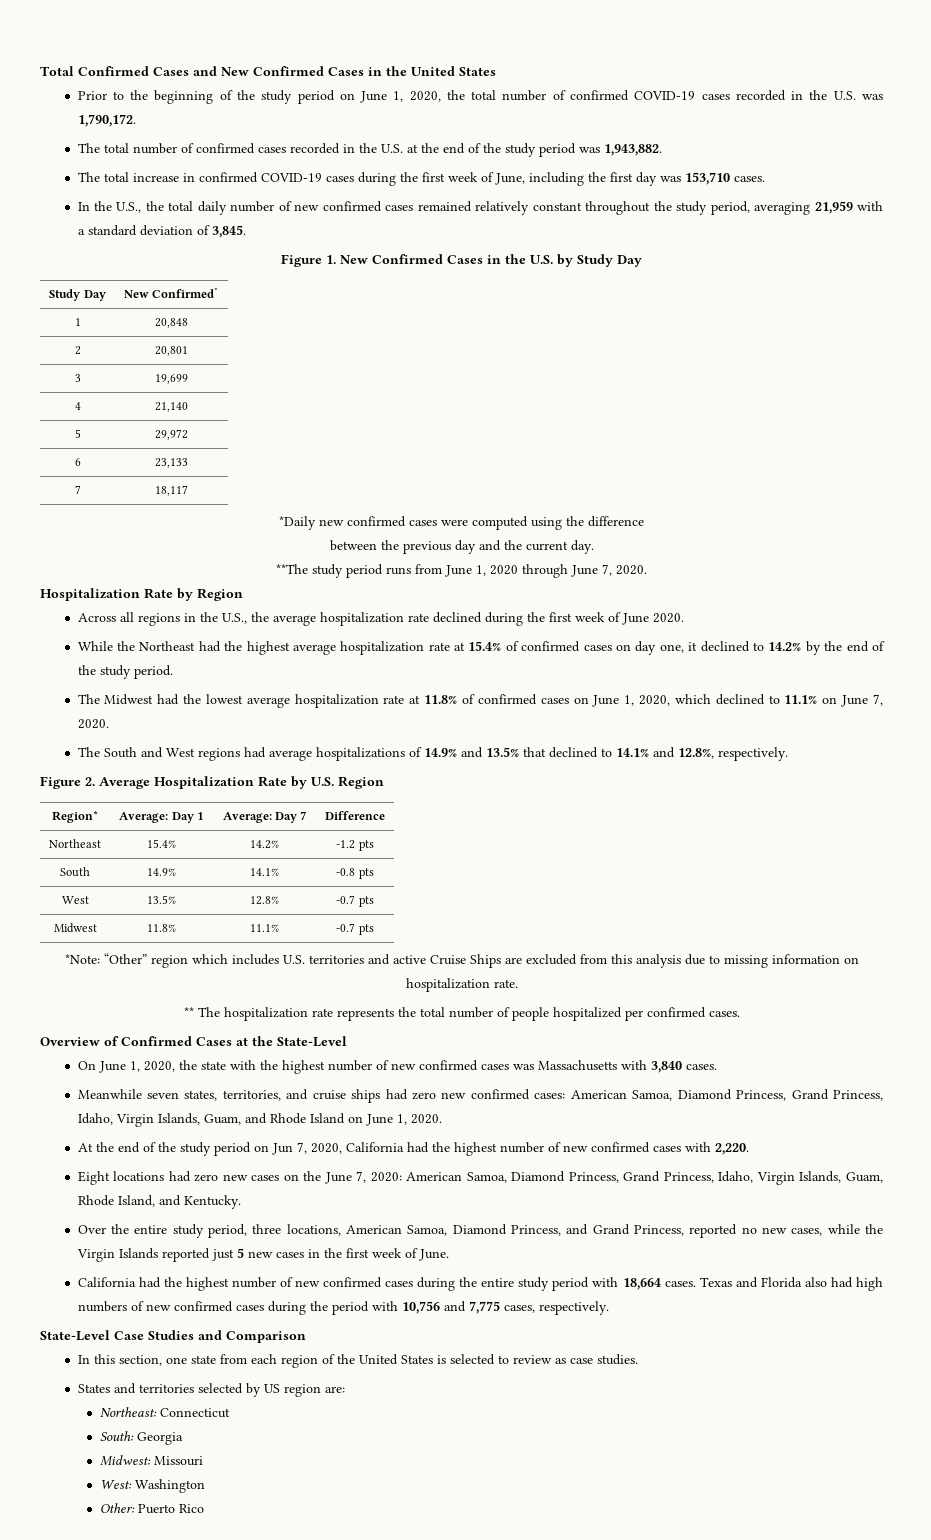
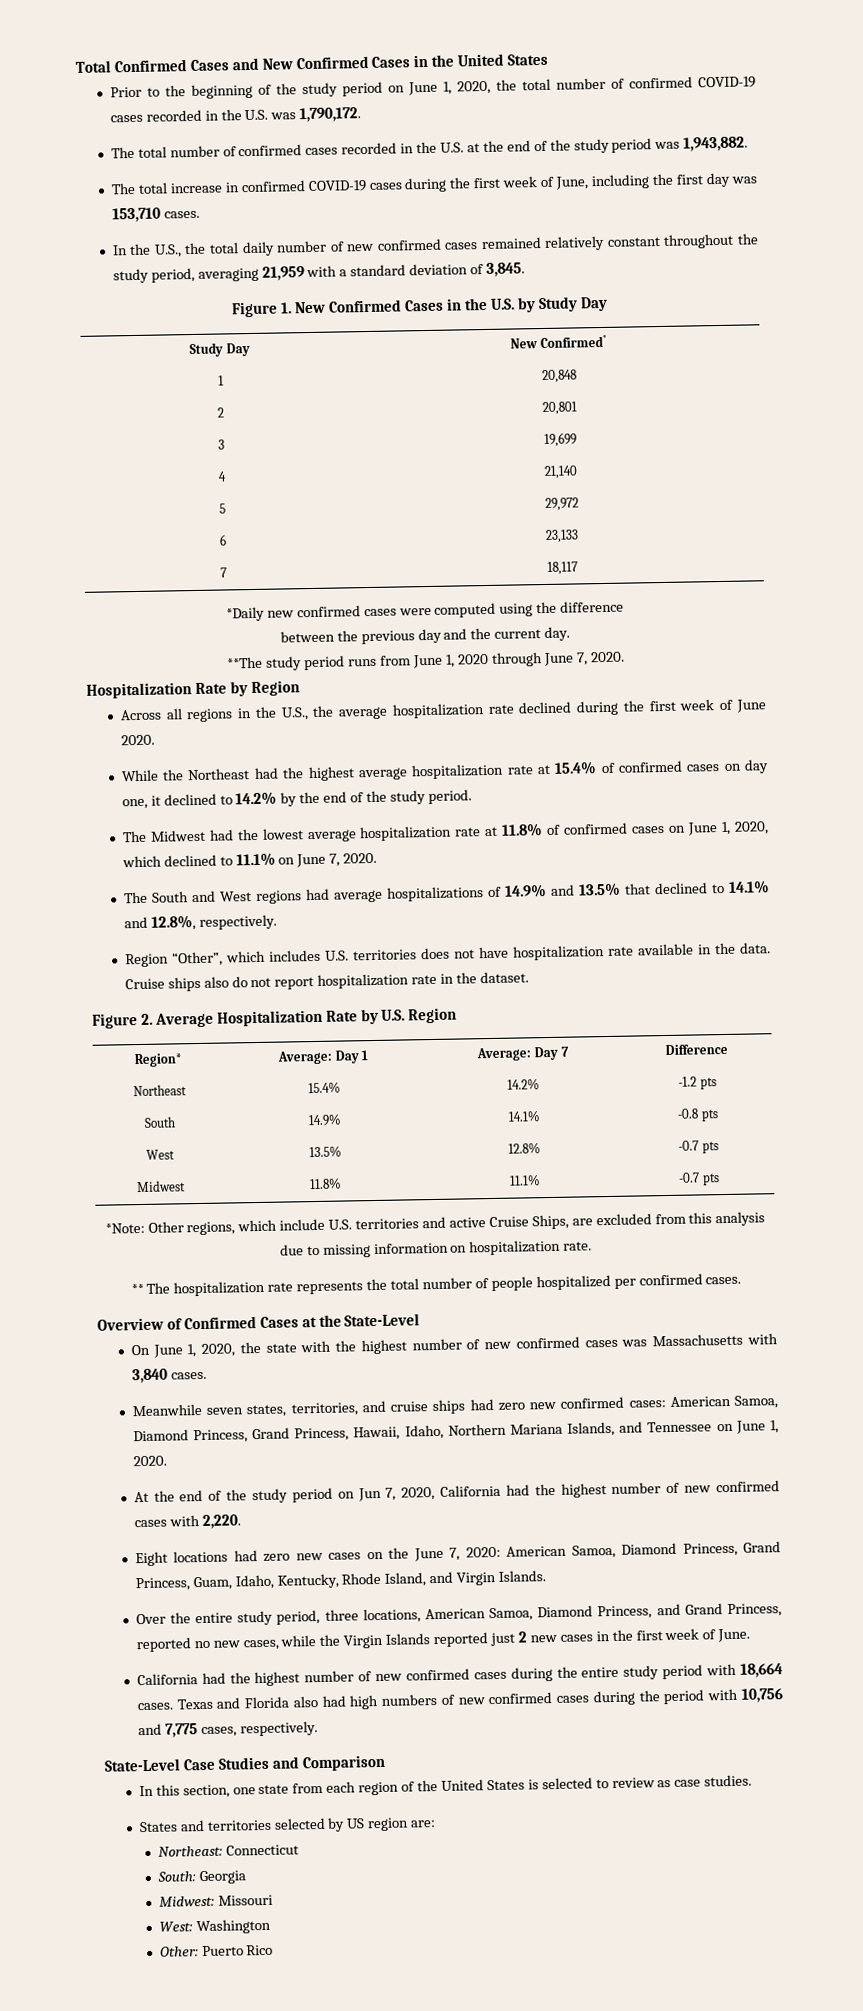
+ Region “Other”, which includes U.S. territories does not have hospitalization rate available in the data. Cruise ships also do not report hospitalization rate in the dataset.
- *Note: “Other” region which includes U.S. territories and active Cruise Ships are excluded from this analysis due to missing information on hospitalization rate.
+ *Note: Other regions, which include U.S. territories and active Cruise Ships, are excluded from this analysis due to missing information on hospitalization rate.
- Meanwhile seven states, territories, and cruise ships had zero new confirmed cases: American Samoa, Diamond Princess, Grand Princess, Idaho, Virgin Islands, Guam, and Rhode Island on June 1, 2020.
+ Meanwhile seven states, territories, and cruise ships had zero new confirmed cases: American Samoa, Diamond Princess, Grand Princess, Hawaii, Idaho, Northern Mariana Islands, and Tennessee on June 1, 2020.
- Eight locations had zero new cases on the June 7, 2020: American Samoa, Diamond Princess, Grand Princess, Idaho, Virgin Islands, Guam, Rhode Island, and Kentucky.
+ Eight locations had zero new cases on the June 7, 2020: American Samoa, Diamond Princess, Grand Princess, Guam, Idaho, Kentucky, Rhode Island, and Virgin Islands.
- Over the entire study period, three locations, American Samoa, Diamond Princess, and Grand Princess, reported no new cases, while the Virgin Islands reported just 5 new cases in the first week of June.
+ Over the entire study period, three locations, American Samoa, Diamond Princess, and Grand Princess, reported no new cases, while the Virgin Islands reported just 2 new cases in the first week of June.

